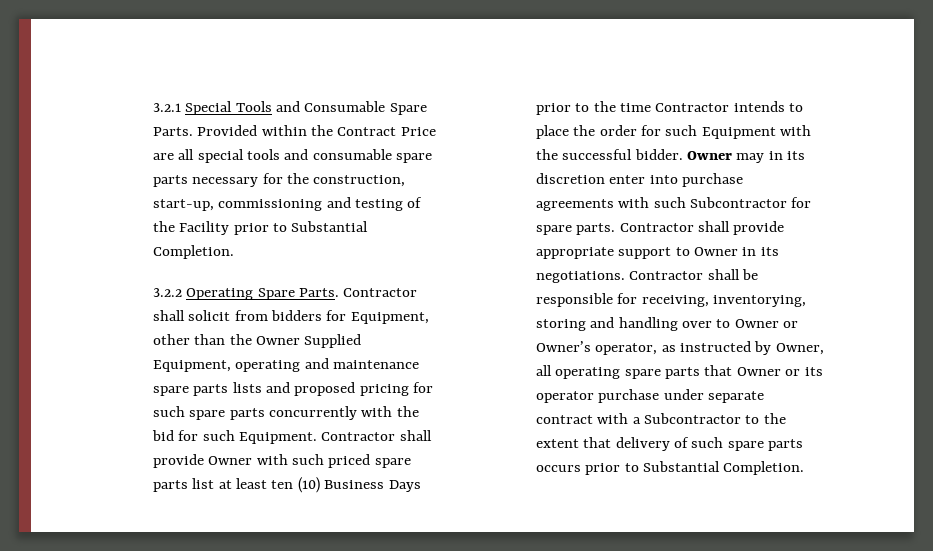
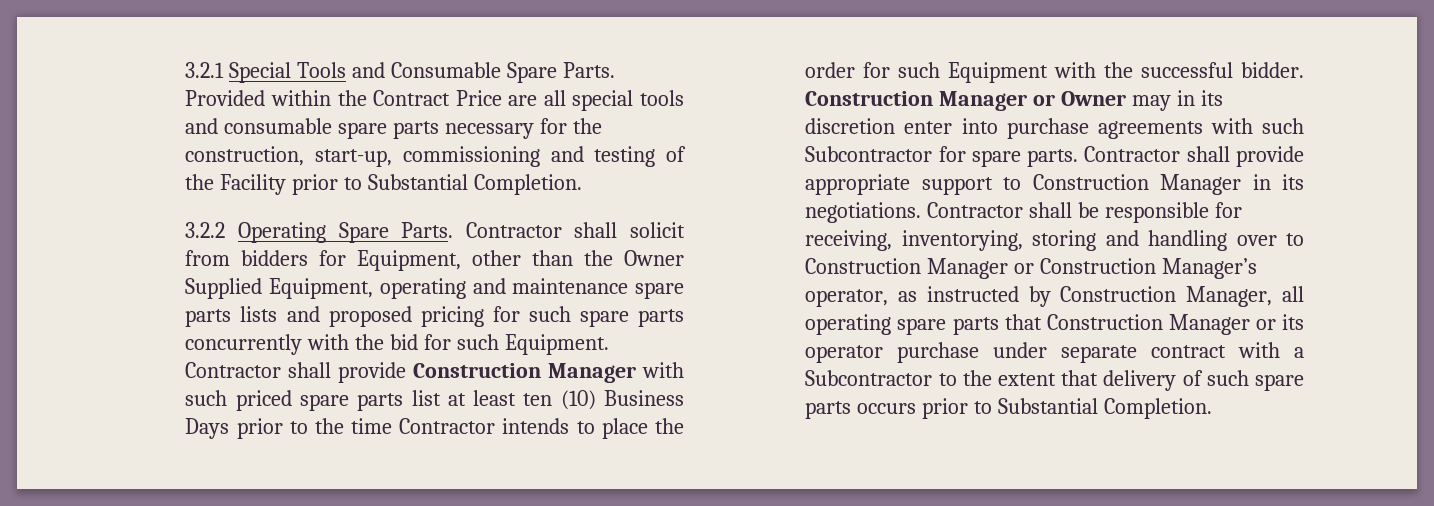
- Contractor shall provide Owner with such priced spare parts list at least ten (10) Business Days prior to the time Contractor intends to place the order for such Equipment with the successful bidder.
+ Contractor shall provide Construction Manager with such priced spare parts list at least ten (10) Business Days prior to the time Contractor intends to place the order for such Equipment with the successful bidder.
- Owner may in its discretion enter into purchase agreements with such Subcontractor for spare parts.
+ Construction Manager or Owner may in its discretion enter into purchase agreements with such Subcontractor for spare parts.
- Contractor shall provide appropriate support to Owner in its negotiations.
+ Contractor shall provide appropriate support to Construction Manager in its negotiations.
- Contractor shall be responsible for receiving, inventorying, storing and handling over to Owner or Owner’s operator, as instructed by Owner, all operating spare parts that Owner or its operator purchase under separate contract with a Subcontractor to the extent that delivery of such spare parts occurs prior to Substantial Completion.
+ Contractor shall be responsible for receiving, inventorying, storing and handling over to Construction Manager or Construction Manager’s operator, as instructed by Construction Manager, all operating spare parts that Construction Manager or its operator purchase under separate contract with a Subcontractor to the extent that delivery of such spare parts occurs prior to Substantial Completion.

